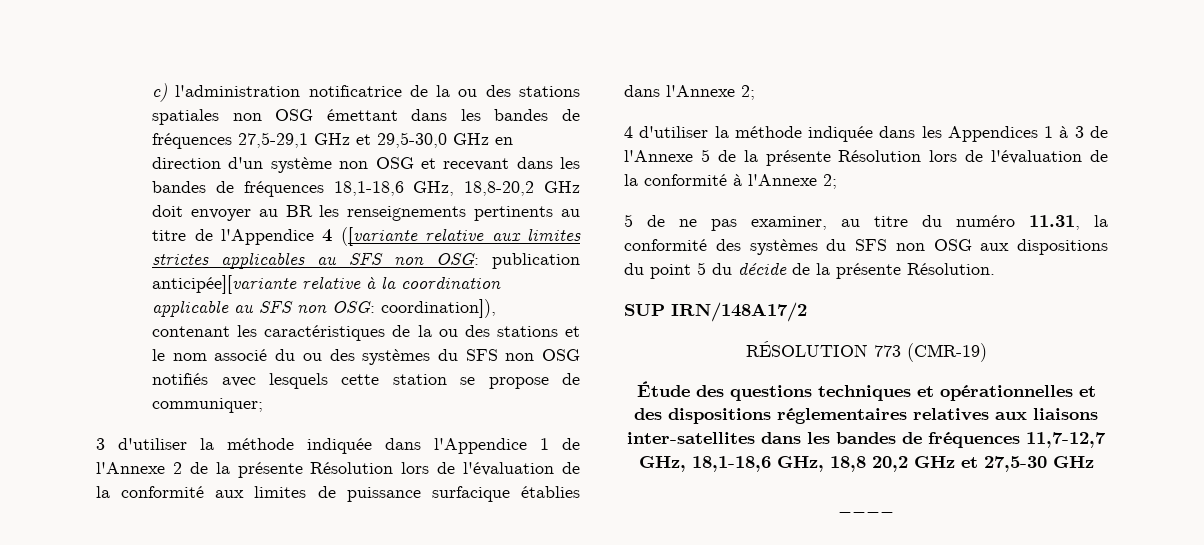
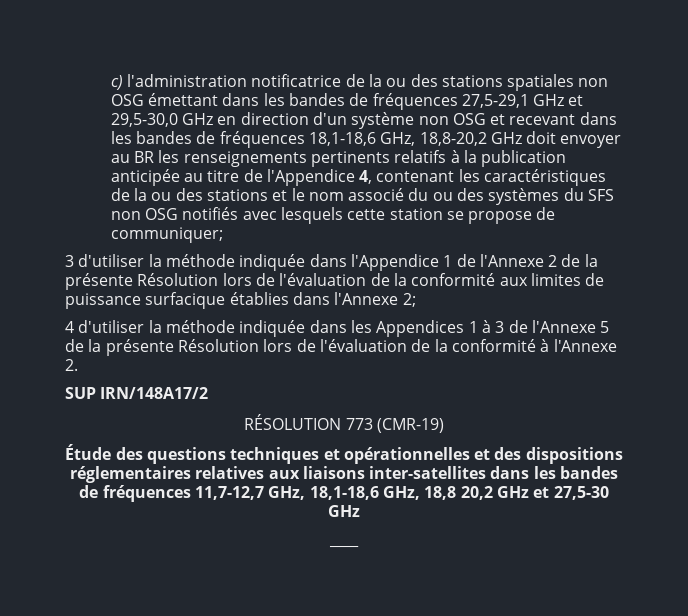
- c) l'administration notificatrice de la ou des stations spatiales non OSG émettant dans les bandes de fréquences 27,5-29,1 GHz et 29,5-30,0 GHz en direction d'un système non OSG et recevant dans les bandes de fréquences 18,1-18,6 GHz, 18,8-20,2 GHz doit envoyer au BR les renseignements pertinents au titre de l'Appendice 4 ([variante relative aux limites strictes applicables au SFS non OSG: publication anticipée][variante relative à la coordination applicable au SFS non OSG: coordination]), contenant les caractéristiques de la ou des stations et le nom associé du ou des systèmes du SFS non OSG notifiés avec lesquels cette station se propose de communiquer;
+ c) l'administration notificatrice de la ou des stations spatiales non OSG émettant dans les bandes de fréquences 27,5-29,1 GHz et 29,5-30,0 GHz en direction d'un système non OSG et recevant dans les bandes de fréquences 18,1-18,6 GHz, 18,8-20,2 GHz doit envoyer au BR les renseignements pertinents relatifs à la publication anticipée au titre de l'Appendice 4, contenant les caractéristiques de la ou des stations et le nom associé du ou des systèmes du SFS non OSG notifiés avec lesquels cette station se propose de communiquer;
- 4 d'utiliser la méthode indiquée dans les Appendices 1 à 3 de l'Annexe 5 de la présente Résolution lors de l'évaluation de la conformité à l'Annexe 2;
- 5 de ne pas examiner, au titre du numéro 11.31, la conformité des systèmes du SFS non OSG aux dispositions du point 5 du décide de la présente Résolution.
+ 4 d'utiliser la méthode indiquée dans les Appendices 1 à 3 de l'Annexe 5 de la présente Résolution lors de l'évaluation de la conformité à l'Annexe 2.

